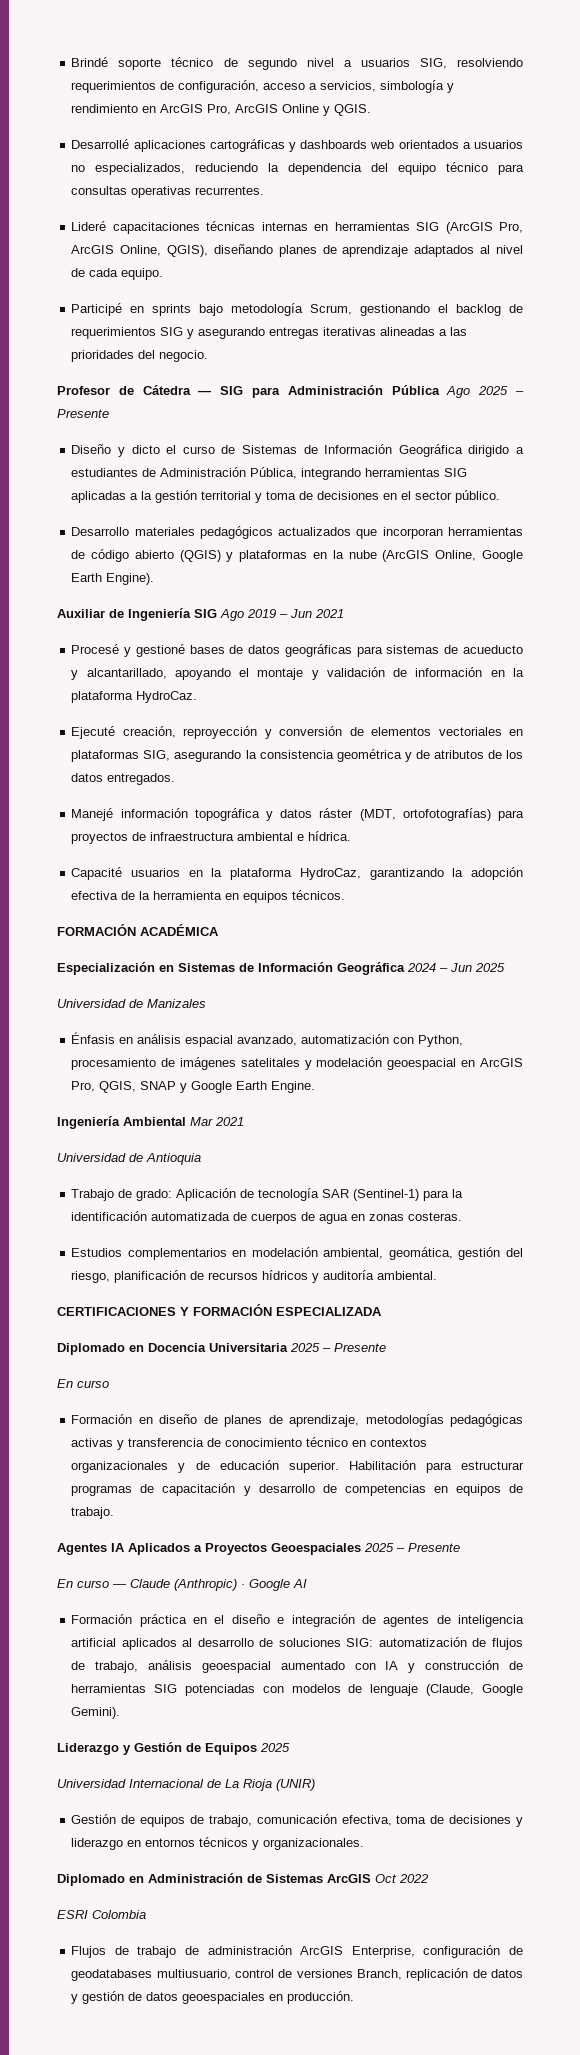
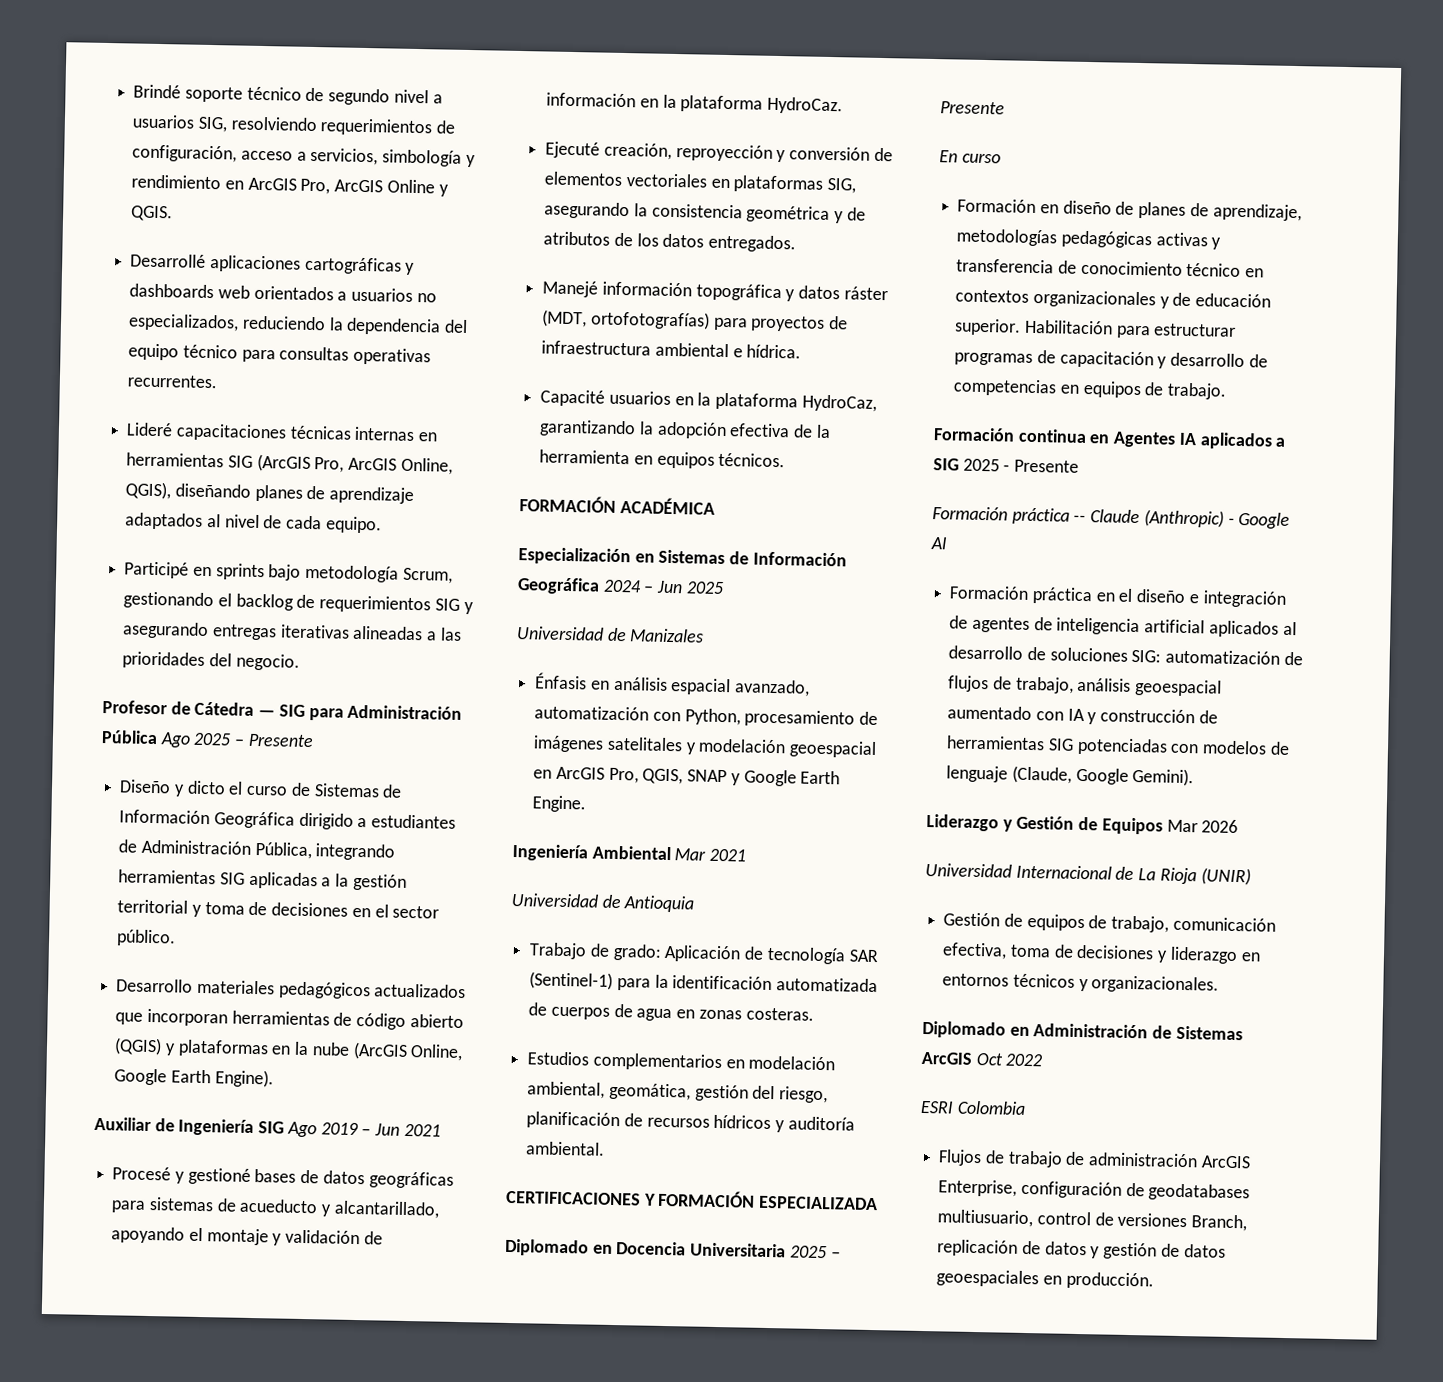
- Agentes IA Aplicados a Proyectos Geoespaciales 2025 – Presente
- En curso — Claude (Anthropic) · Google AI
+ Formación continua en Agentes IA aplicados a SIG 2025 - Presente
+ Formación práctica -- Claude (Anthropic) - Google AI
- Liderazgo y Gestión de Equipos 2025
+ Liderazgo y Gestión de Equipos Mar 2026

